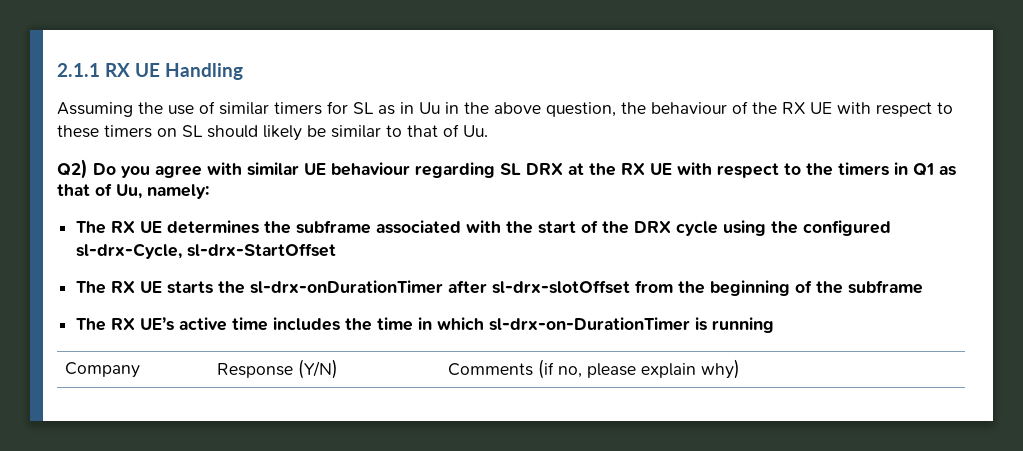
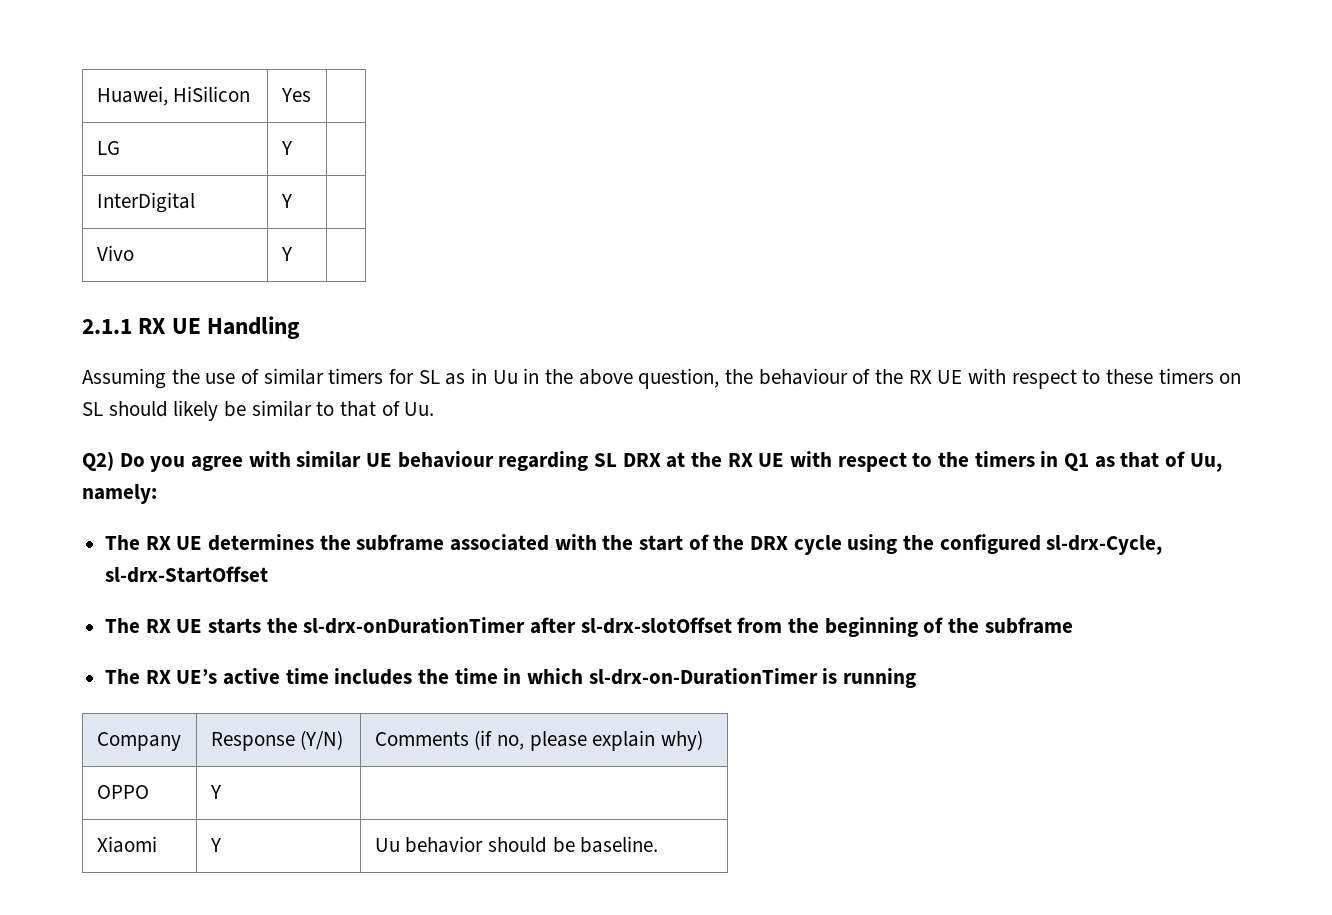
+ Huawei, HiSilicon | Yes |
+ LG | Y |
+ InterDigital | Y |
+ Vivo | Y |
+ OPPO | Y |
+ Xiaomi | Y | Uu behavior should be baseline.

